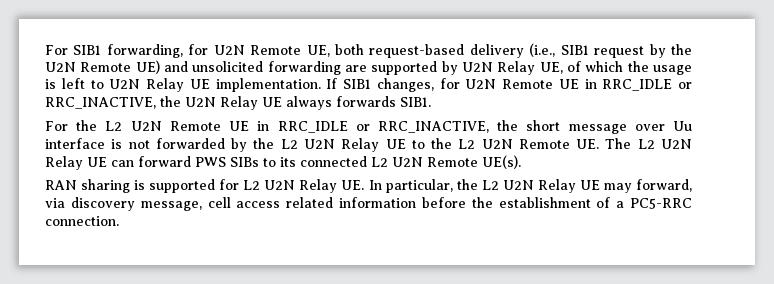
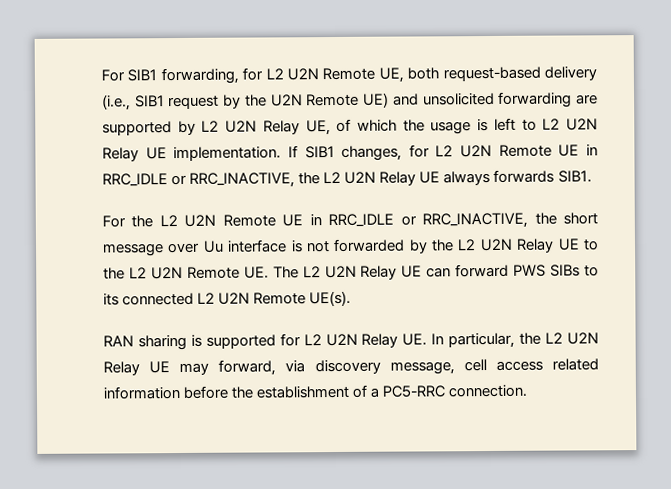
- For SIB1 forwarding, for U2N Remote UE, both request-based delivery (i.e., SIB1 request by the U2N Remote UE) and unsolicited forwarding are supported by U2N Relay UE, of which the usage is left to U2N Relay UE implementation.
+ For SIB1 forwarding, for L2 U2N Remote UE, both request-based delivery (i.e., SIB1 request by the U2N Remote UE) and unsolicited forwarding are supported by L2 U2N Relay UE, of which the usage is left to L2 U2N Relay UE implementation.
- If SIB1 changes, for U2N Remote UE in RRC_IDLE or RRC_INACTIVE, the U2N Relay UE always forwards SIB1.
+ If SIB1 changes, for L2 U2N Remote UE in RRC_IDLE or RRC_INACTIVE, the L2 U2N Relay UE always forwards SIB1.

